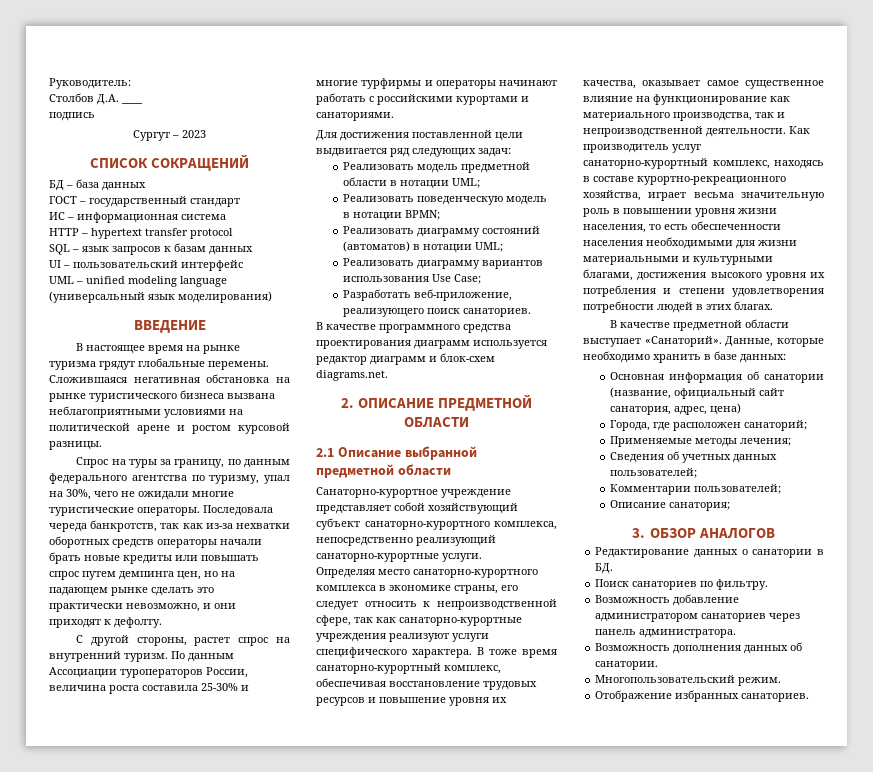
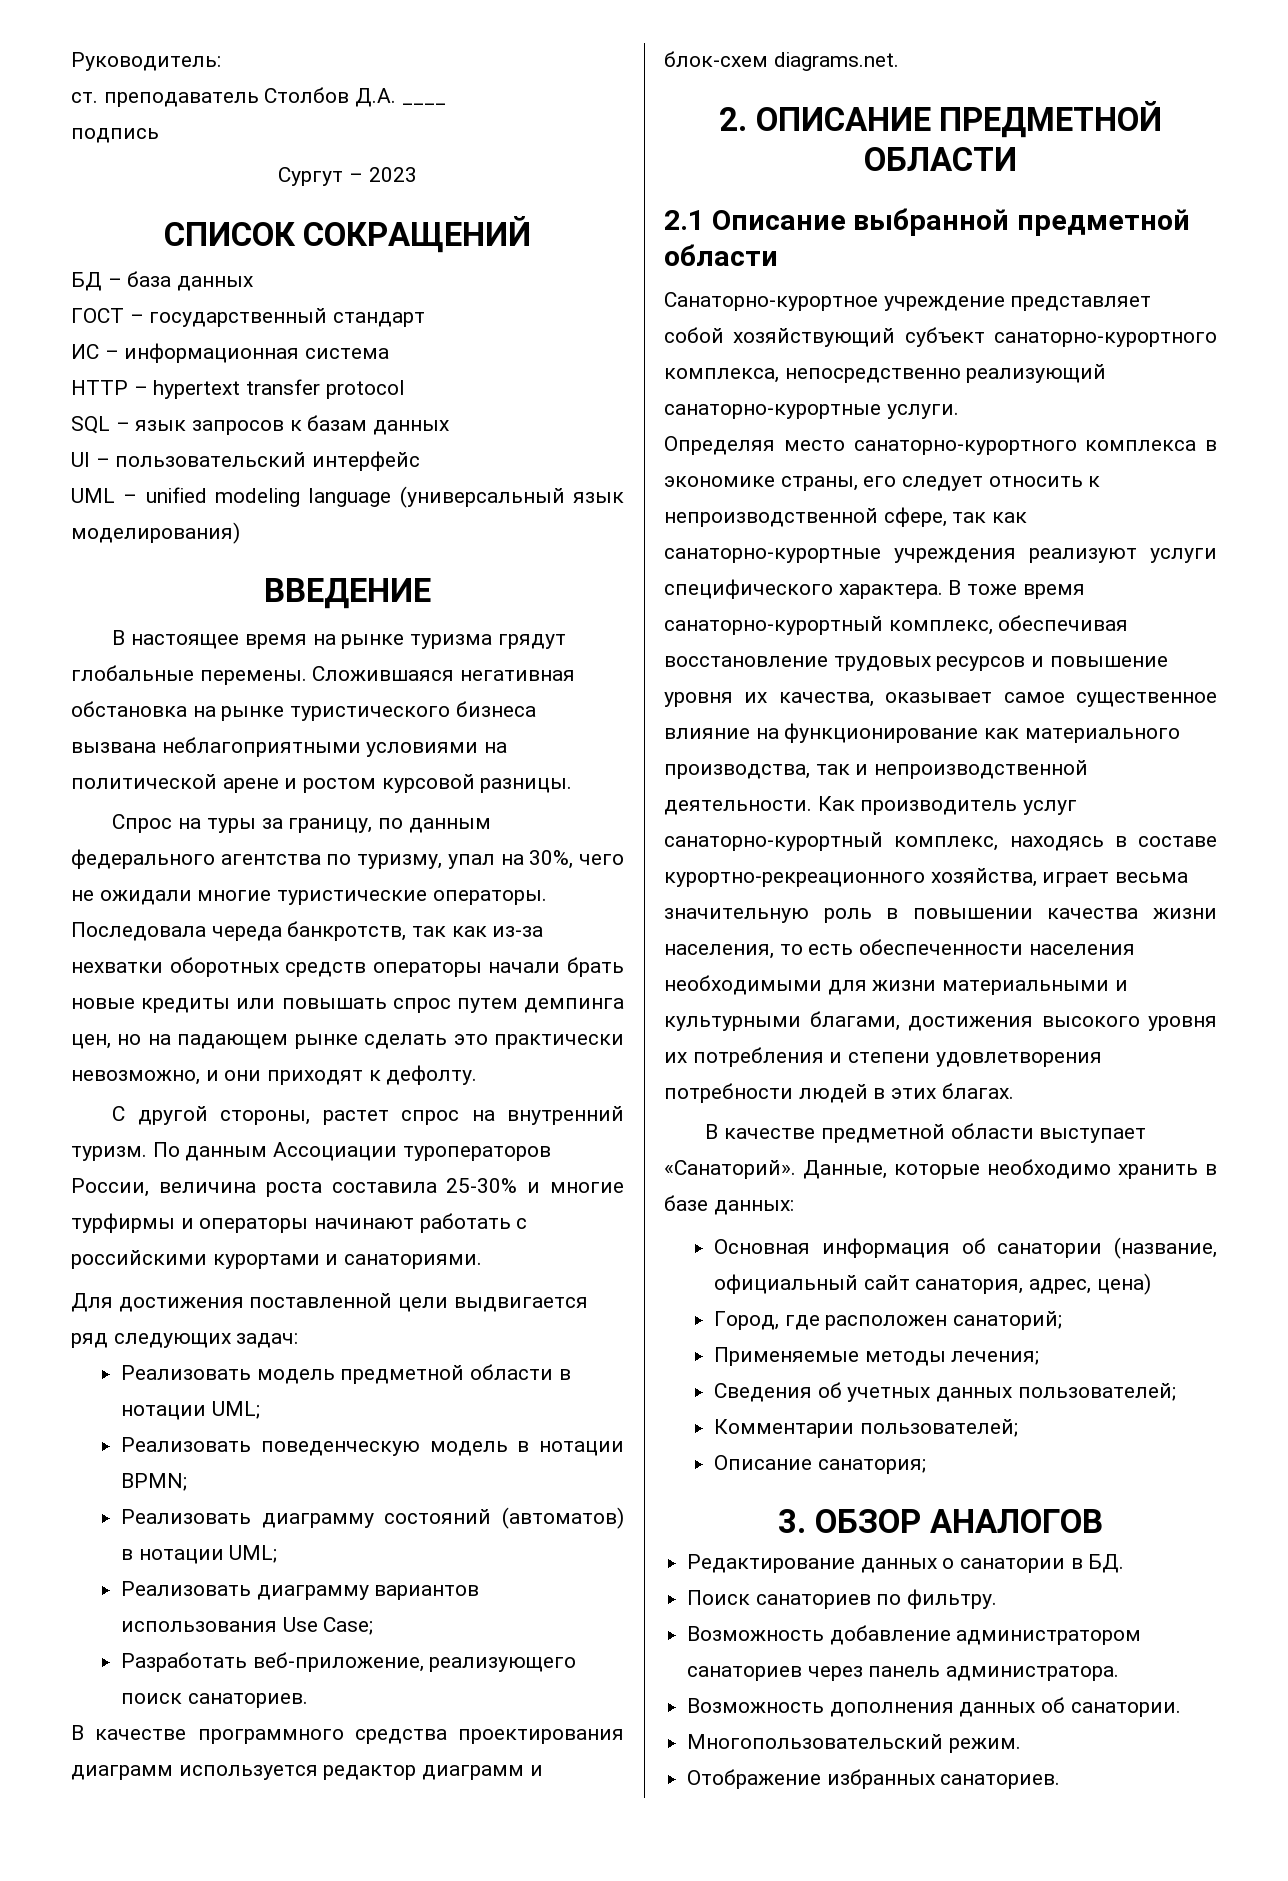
- Столбов Д.А. ____
+ ст. преподаватель Столбов Д.А. ____
- Как производитель услуг санаторно-курортный комплекс, находясь в составе курортно-рекреационного хозяйства, играет весьма значительную роль в повышении уровня жизни населения, то есть обеспеченности населения необходимыми для жизни материальными и культурными благами, достижения высокого уровня их потребления и степени удовлетворения потребности людей в этих благах.
+ Как производитель услуг санаторно-курортный комплекс, находясь в составе курортно-рекреационного хозяйства, играет весьма значительную роль в повышении качества жизни населения, то есть обеспеченности населения необходимыми для жизни материальными и культурными благами, достижения высокого уровня их потребления и степени удовлетворения потребности людей в этих благах.
- Города, где расположен санаторий;
+ Город, где расположен санаторий;

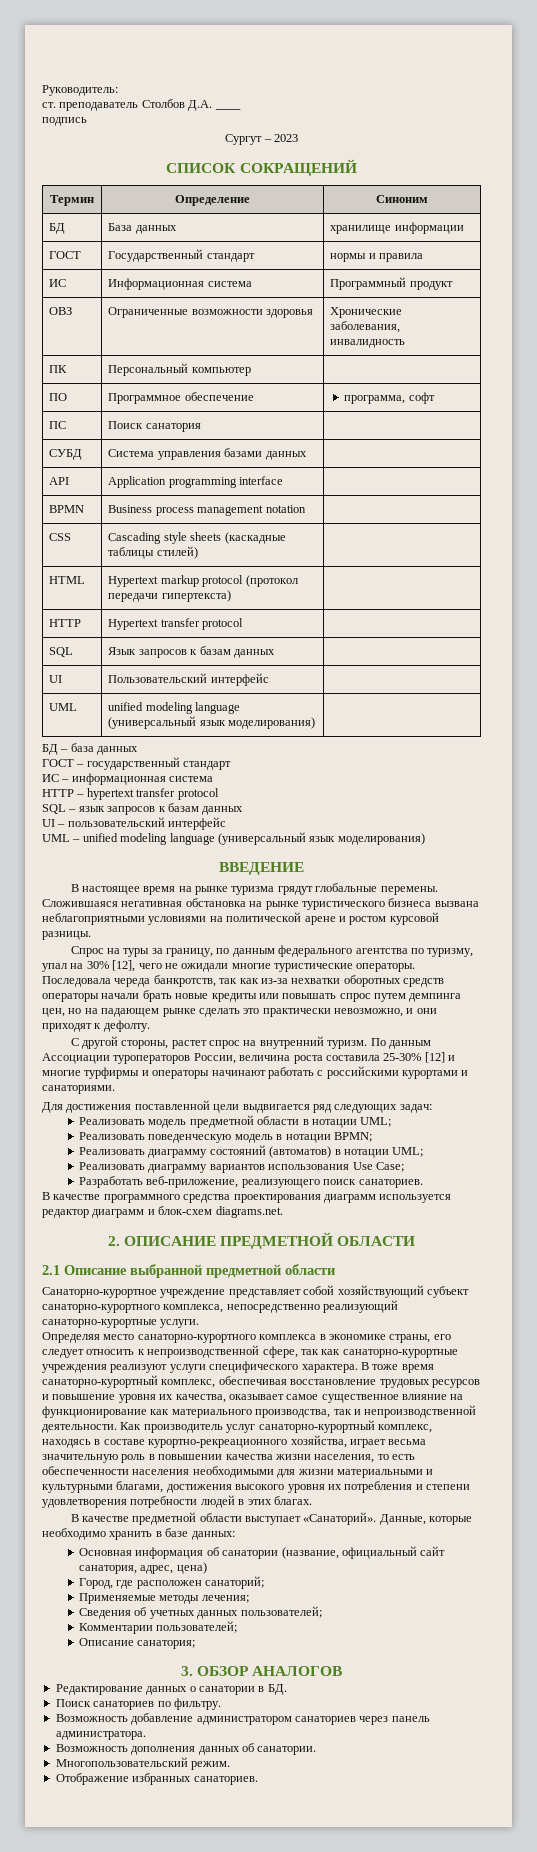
+ Термин | Определение | Синоним
+ БД | База данных | хранилище информации
+ ГОСТ | Государственный стандарт | нормы и правила
+ ИС | Информационная система | Программный продукт
+ ОВЗ | Ограниченные возможности здоровья | Хронические заболевания, инвалидность
+ ПК | Персональный компьютер |
+ ПО | Программное обеспечение | программа, софт
+ ПС | Поиск санатория |
+ СУБД | Система управления базами данных |
+ API | Application programming interface |
+ BPMN | Business process management notation |
+ CSS | Cascading style sheets (каскадные таблицы стилей) |
+ HTML | Hypertext markup protocol (протокол передачи гипертекста) |
+ HTTP | Hypertext transfer protocol |
+ SQL | Язык запросов к базам данных |
+ UI | Пользовательский интерфейс |
+ UML | unified modeling language (универсальный язык моделирования) |
- Спрос на туры за границу, по данным федерального агентства по туризму, упал на 30%, чего не ожидали многие туристические операторы.
+ Спрос на туры за границу, по данным федерального агентства по туризму, упал на 30% [12], чего не ожидали многие туристические операторы.
- По данным Ассоциации туроператоров России, величина роста составила 25-30% и многие турфирмы и операторы начинают работать с российскими курортами и санаториями.
+ По данным Ассоциации туроператоров России, величина роста составила 25-30% [12] и многие турфирмы и операторы начинают работать с российскими курортами и санаториями.

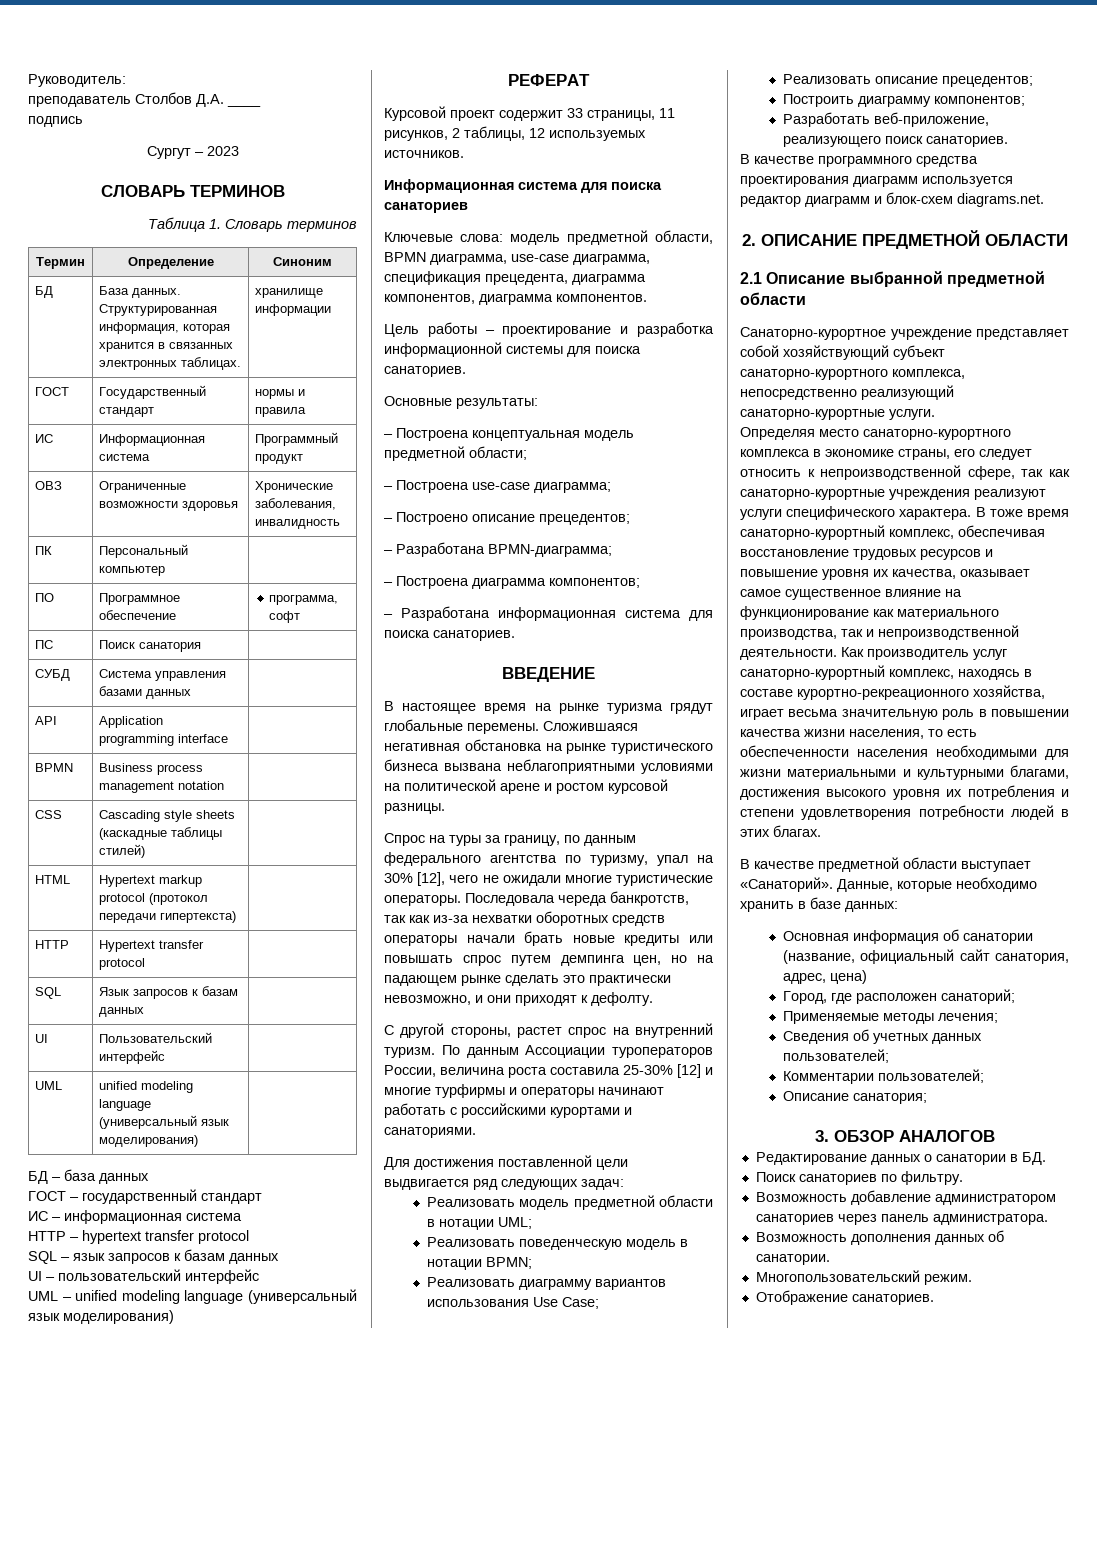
- ст. преподаватель Столбов Д.А. ____
+ преподаватель Столбов Д.А. ____
- СПИСОК СОКРАЩЕНИЙ
+ СЛОВАРЬ ТЕРМИНОВ
+ Таблица 1. Словарь терминов
- БД | База данных | хранилище информации
+ БД | База данных. Cтруктурированная информация, которая хранится в связанных электронных таблицах. | хранилище информации
+ РЕФЕРАТ
+ Курсовой проект содержит 33 страницы, 11 рисунков, 2 таблицы, 12 используемых источников.
+ Информационная система для поиска санаториев
+ Ключевые слова: модель предметной области, BPMN диаграмма, use-case диаграмма, спецификация прецедента, диаграмма компонентов, диаграмма компонентов.
+ Цель работы – проектирование и разработка информационной системы для поиска санаториев.
+ Основные результаты:
+ – Построена концептуальная модель предметной области;
+ – Построена use-case диаграмма;
+ – Построено описание прецедентов;
+ – Разработана BPMN-диаграмма;
+ – Построена диаграмма компонентов;
+ – Разработана информационная система для поиска санаториев.
- Реализовать диаграмму состояний (автоматов) в нотации UML;
+ Реализовать описание прецедентов;
+ Построить диаграмму компонентов;
- Отображение избранных санаториев.
+ Отображение санаториев.

